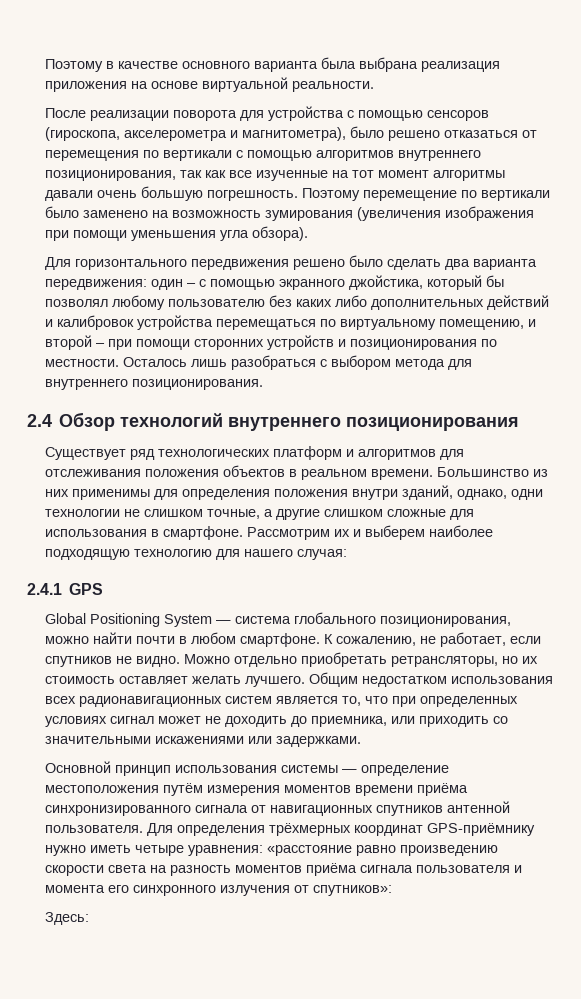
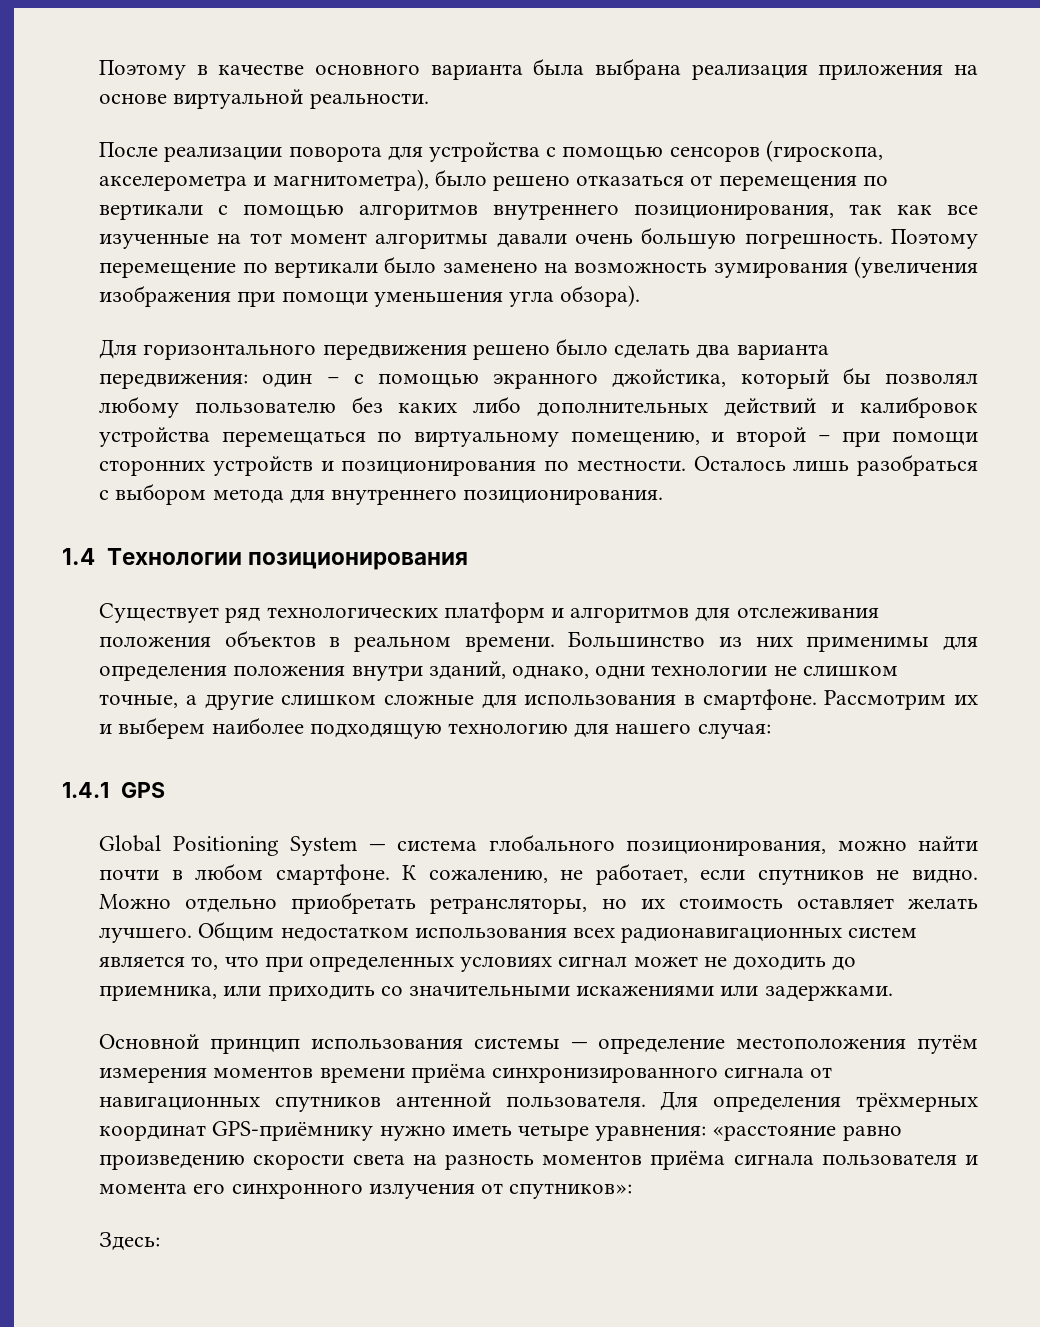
- 2.4 Обзор технологий внутреннего позиционирования
+ 1.4 Технологии позиционирования
- 2.4.1 GPS
+ 1.4.1 GPS

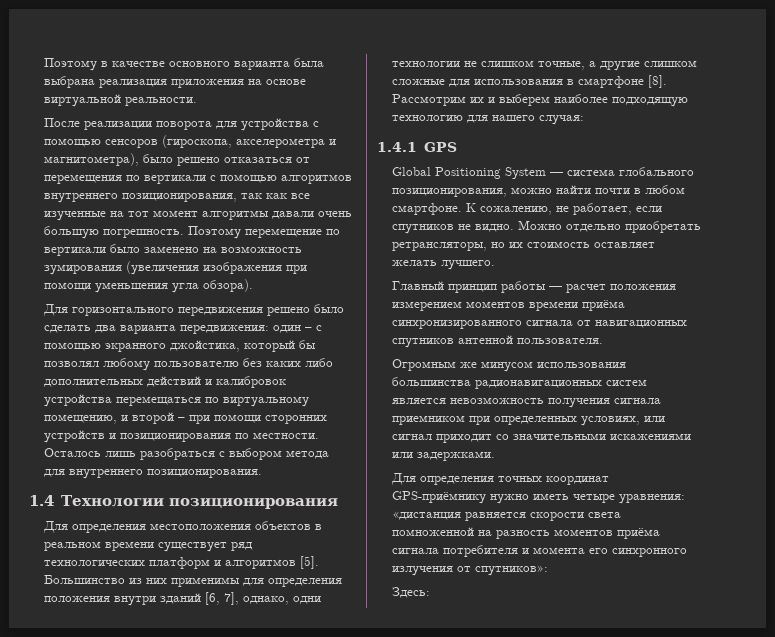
- Существует ряд технологических платформ и алгоритмов для отслеживания положения объектов в реальном времени.
+ Для определения местоположения объектов в реальном времени существует ряд технологических платформ и алгоритмов [5].
- Большинство из них применимы для определения положения внутри зданий, однако, одни технологии не слишком точные, а другие слишком сложные для использования в смартфоне.
+ Большинство из них применимы для определения положения внутри зданий [6, 7], однако, одни технологии не слишком точные, а другие слишком сложные для использования в смартфоне [8].
- Можно отдельно приобретать ретрансляторы, но их стоимость оставляет желать лучшего. Общим недостатком использования всех радионавигационных систем является то, что при определенных условиях сигнал может не доходить до приемника, или приходить со значительными искажениями или задержками.
- Основной принцип использования системы — определение местоположения путём измерения моментов времени приёма синхронизированного сигнала от навигационных спутников антенной пользователя. Для определения трёхмерных координат GPS-приёмнику нужно иметь четыре уравнения: «расстояние равно произведению скорости света на разность моментов приёма сигнала пользователя и момента его синхронного излучения от спутников»:
+ Можно отдельно приобретать ретрансляторы, но их стоимость оставляет желать лучшего.
+ Главный принцип работы — расчет положения измерением моментов времени приёма синхронизированного сигнала от навигационных спутников антенной пользователя.
+ Огромным же минусом использования большинства радионавигационных систем является невозможность получения сигнала приемником при определенных условиях, или сигнал приходит со значительными искажениями или задержками.
+ Для определения точных координат GPS-приёмнику нужно иметь четыре уравнения: «дистанция равняется скорости света помноженной на разность моментов приёма сигнала потребителя и момента его синхронного излучения от спутников»:

